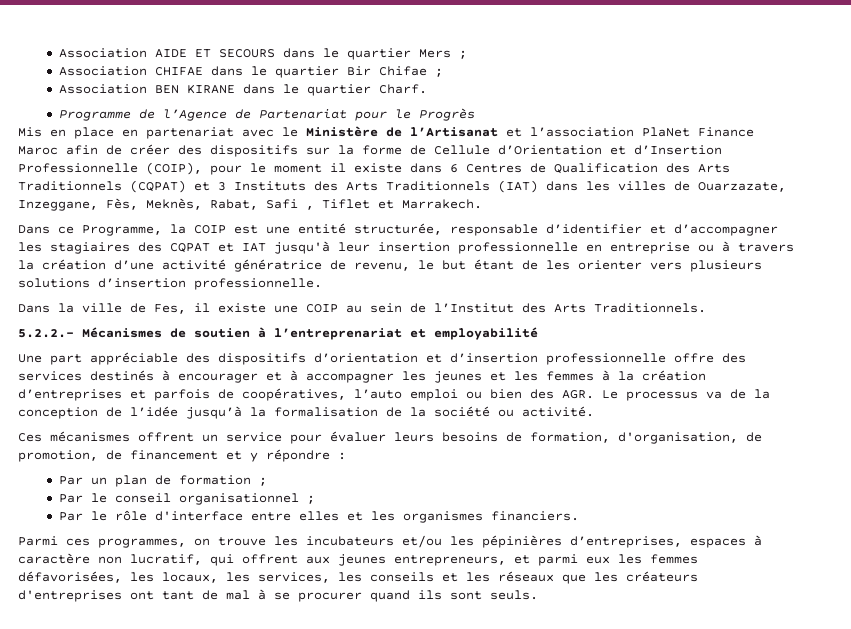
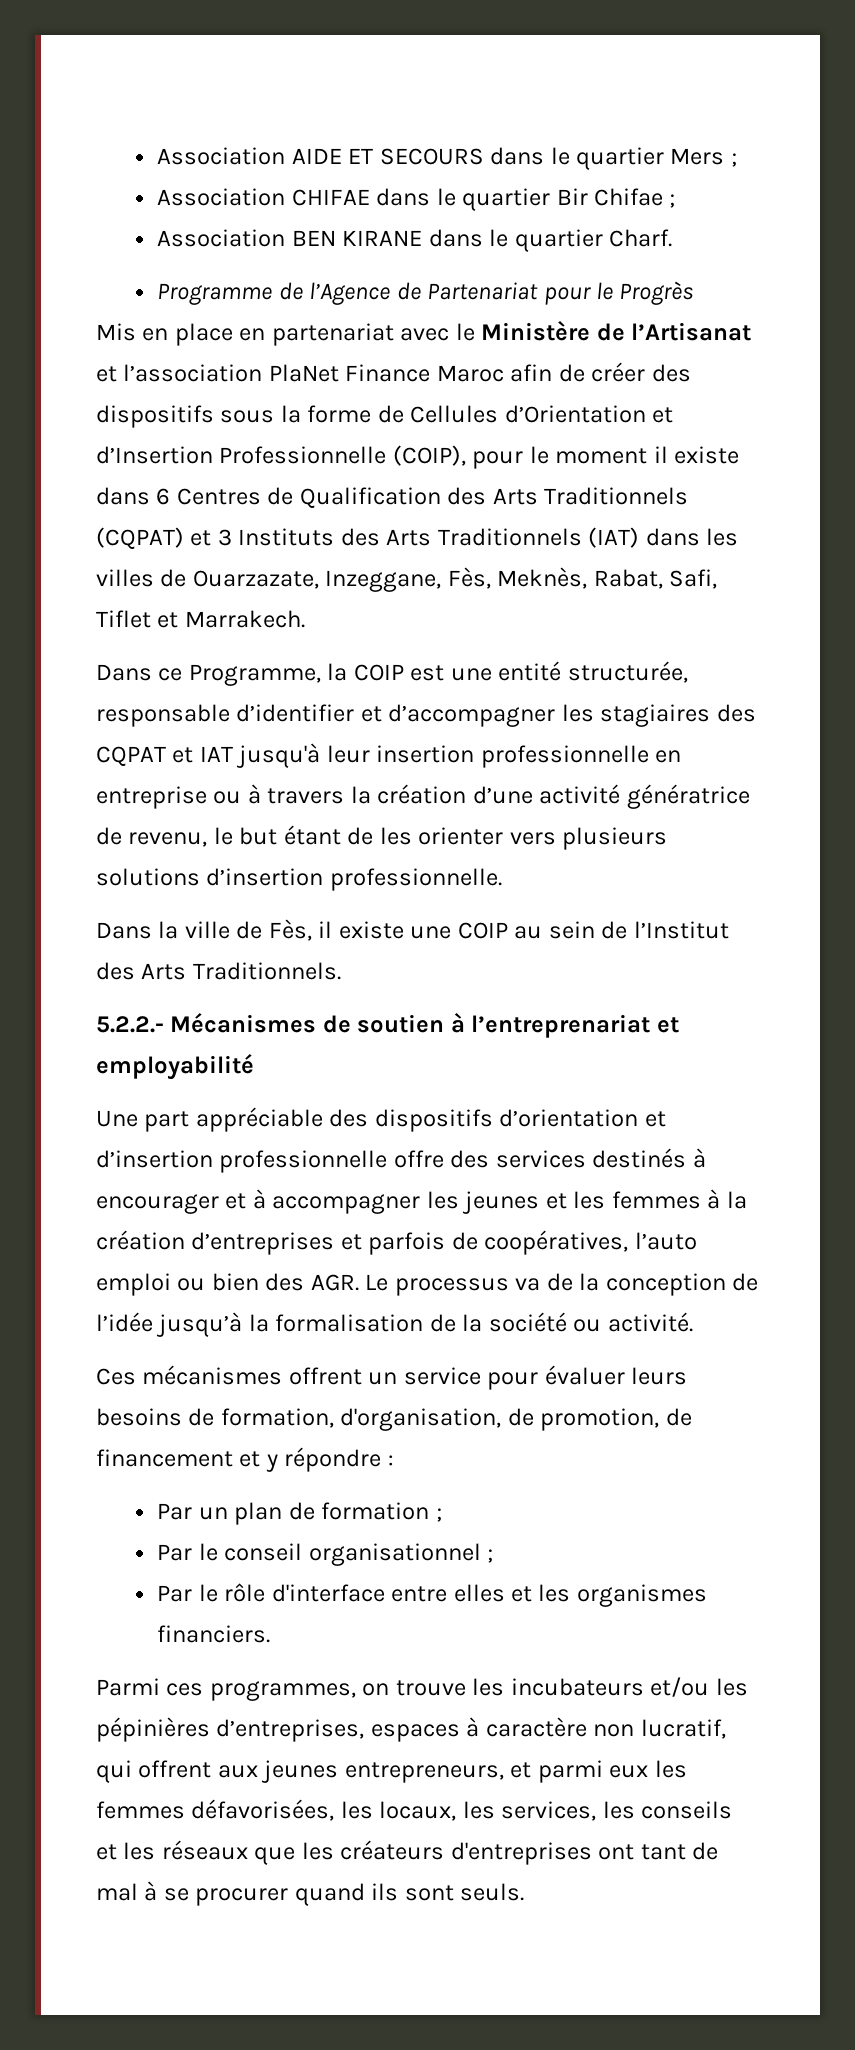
- Mis en place en partenariat avec le Ministère de l’Artisanat et l’association PlaNet Finance Maroc afin de créer des dispositifs sur la forme de Cellule d’Orientation et d’Insertion Professionnelle (COIP), pour le moment il existe dans 6 Centres de Qualification des Arts Traditionnels (CQPAT) et 3 Instituts des Arts Traditionnels (IAT) dans les villes de Ouarzazate, Inzeggane, Fès, Meknès, Rabat, Safi , Tiflet et Marrakech.
+ Mis en place en partenariat avec le Ministère de l’Artisanat et l’association PlaNet Finance Maroc afin de créer des dispositifs sous la forme de Cellules d’Orientation et d’Insertion Professionnelle (COIP), pour le moment il existe dans 6 Centres de Qualification des Arts Traditionnels (CQPAT) et 3 Instituts des Arts Traditionnels (IAT) dans les villes de Ouarzazate, Inzeggane, Fès, Meknès, Rabat, Safi, Tiflet et Marrakech.
- Dans la ville de Fes, il existe une COIP au sein de l’Institut des Arts Traditionnels.
+ Dans la ville de Fès, il existe une COIP au sein de l’Institut des Arts Traditionnels.

